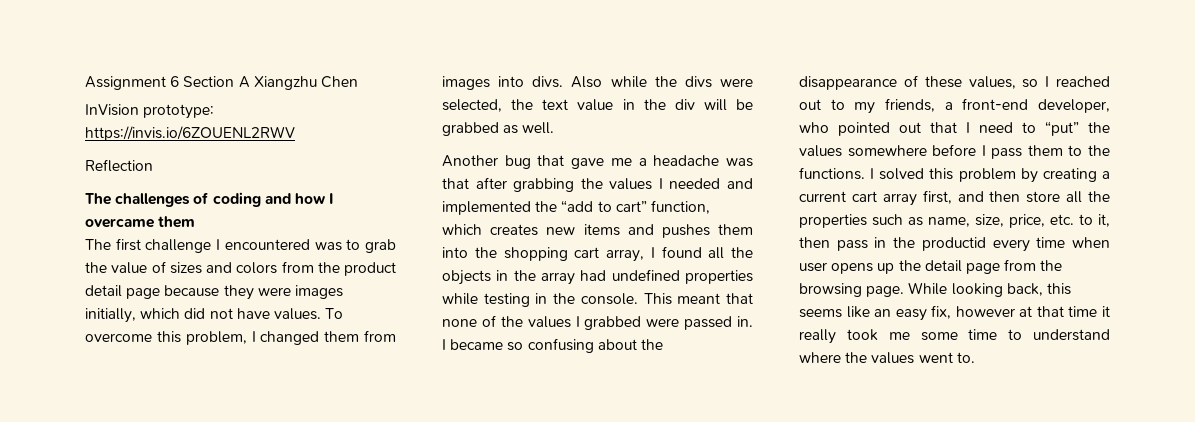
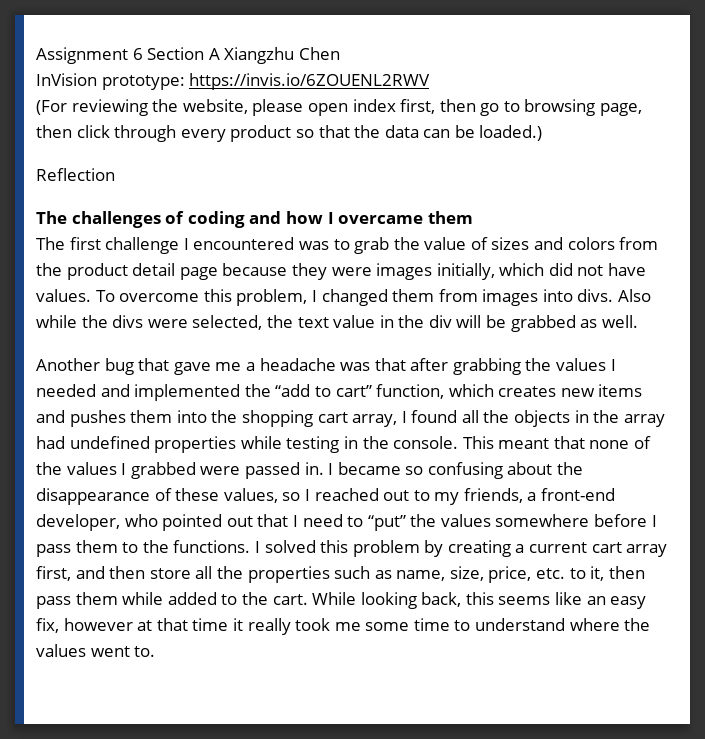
+ (For reviewing the website, please open index first, then go to browsing page, then click through every product so that the data can be loaded.)
- I solved this problem by creating a current cart array first, and then store all the properties such as name, size, price, etc. to it, then pass in the productid every time when user opens up the detail page from the browsing page.
+ I solved this problem by creating a current cart array first, and then store all the properties such as name, size, price, etc. to it, then pass them while added to the cart.

